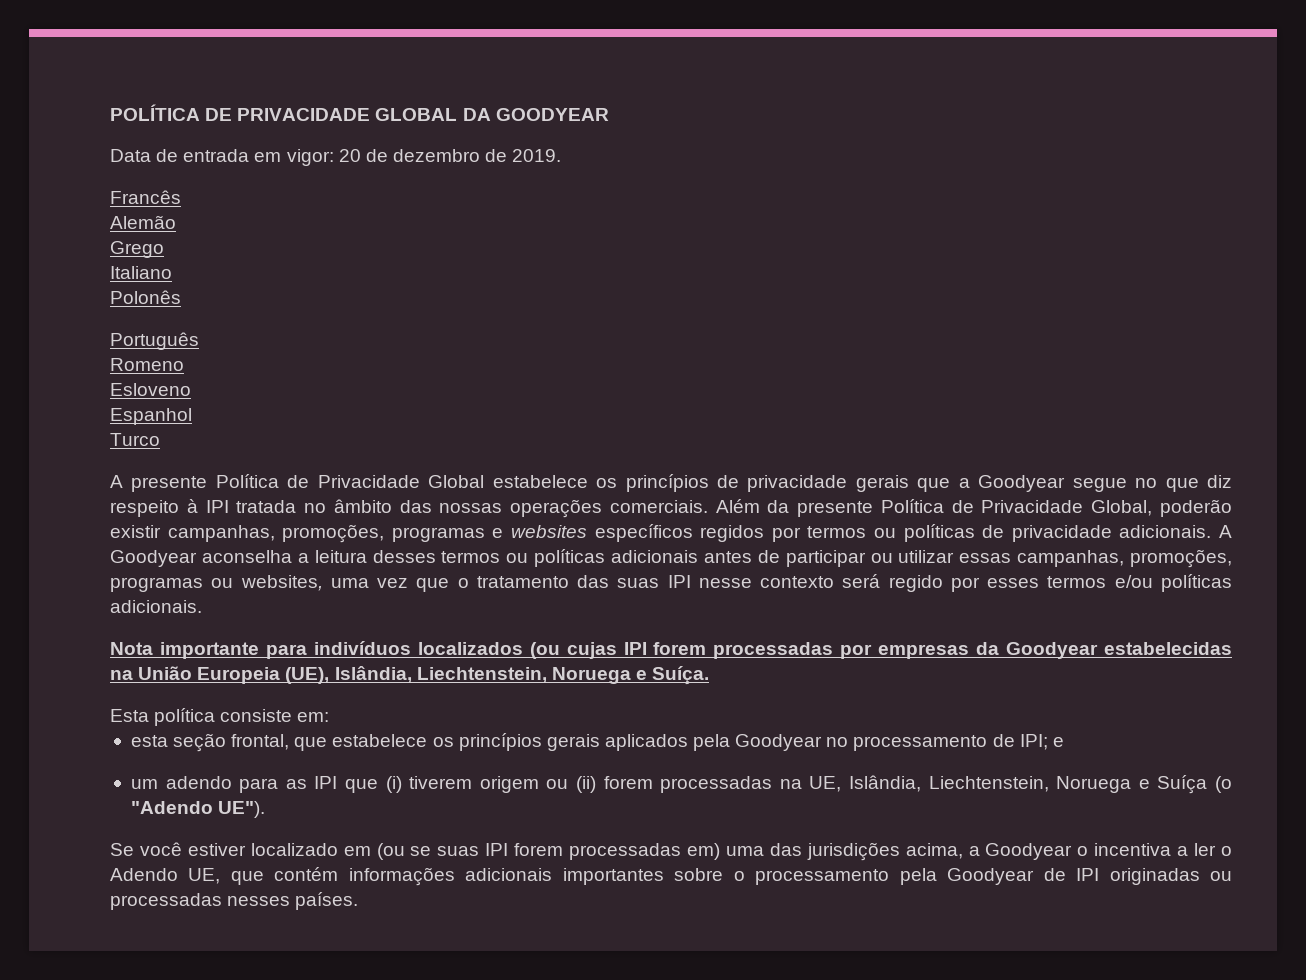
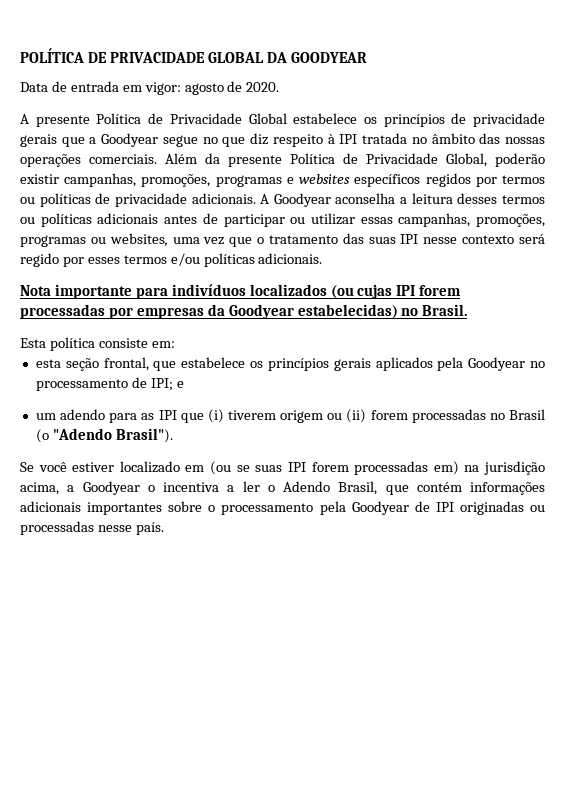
- Data de entrada em vigor: 20 de dezembro de 2019.
- Francês
- Alemão
- Grego
- Italiano
- Polonês
- Português
- Romeno
- Esloveno
- Espanhol
- Turco
+ Data de entrada em vigor: agosto de 2020.
- Nota importante para indivíduos localizados (ou cujas IPI forem processadas por empresas da Goodyear estabelecidas na União Europeia (UE), Islândia, Liechtenstein, Noruega e Suíça.
+ Nota importante para indivíduos localizados (ou cujas IPI forem processadas por empresas da Goodyear estabelecidas) no Brasil.
- um adendo para as IPI que (i) tiverem origem ou (ii) forem processadas na UE, Islândia, Liechtenstein, Noruega e Suíça (o "Adendo UE").
+ um adendo para as IPI que (i) tiverem origem ou (ii) forem processadas no Brasil (o "Adendo Brasil").
- Se você estiver localizado em (ou se suas IPI forem processadas em) uma das jurisdições acima, a Goodyear o incentiva a ler o Adendo UE, que contém informações adicionais importantes sobre o processamento pela Goodyear de IPI originadas ou processadas nesses países.
+ Se você estiver localizado em (ou se suas IPI forem processadas em) na jurisdição acima, a Goodyear o incentiva a ler o Adendo Brasil, que contém informações adicionais importantes sobre o processamento pela Goodyear de IPI originadas ou processadas nesse país.

